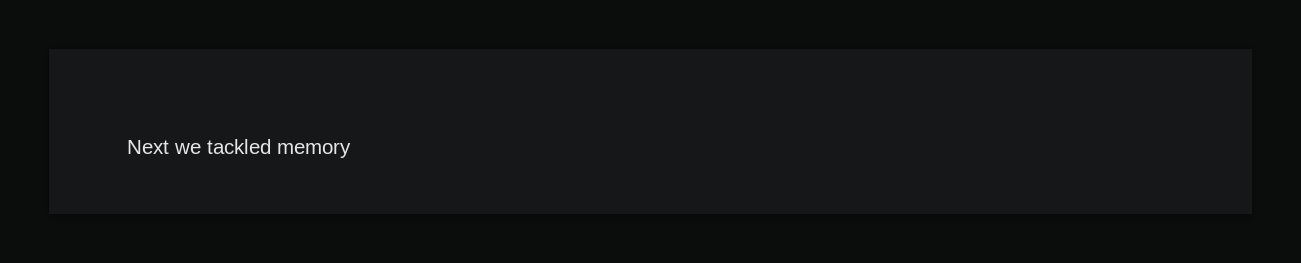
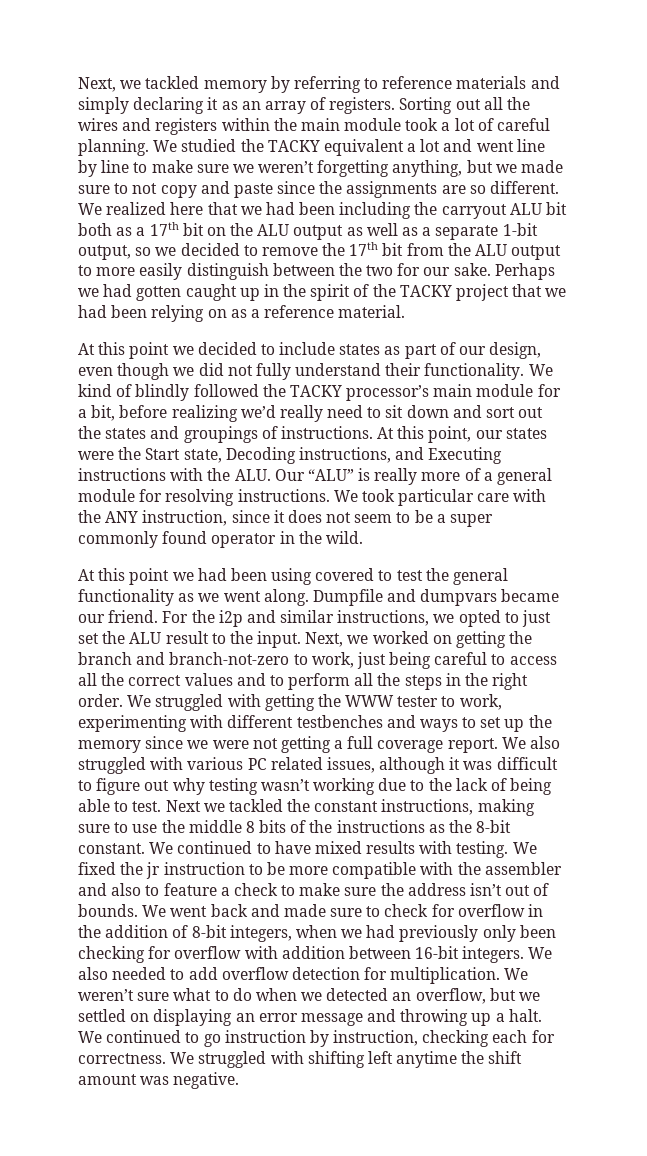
- Next we tackled memory
+ Next, we tackled memory by referring to reference materials and simply declaring it as an array of registers. Sorting out all the wires and registers within the main module took a lot of careful planning. We studied the TACKY equivalent a lot and went line by line to make sure we weren’t forgetting anything, but we made sure to not copy and paste since the assignments are so different. We realized here that we had been including the carryout ALU bit both as a 17th bit on the ALU output as well as a separate 1-bit output, so we decided to remove the 17th bit from the ALU output to more easily distinguish between the two for our sake. Perhaps we had gotten caught up in the spirit of the TACKY project that we had been relying on as a reference material.
+ At this point we decided to include states as part of our design, even though we did not fully understand their functionality. We kind of blindly followed the TACKY processor’s main module for a bit, before realizing we’d really need to sit down and sort out the states and groupings of instructions. At this point, our states were the Start state, Decoding instructions, and Executing instructions with the ALU. Our “ALU” is really more of a general module for resolving instructions. We took particular care with the ANY instruction, since it does not seem to be a super commonly found operator in the wild.
+ At this point we had been using covered to test the general functionality as we went along. Dumpfile and dumpvars became our friend. For the i2p and similar instructions, we opted to just set the ALU result to the input. Next, we worked on getting the branch and branch-not-zero to work, just being careful to access all the correct values and to perform all the steps in the right order. We struggled with getting the WWW tester to work, experimenting with different testbenches and ways to set up the memory since we were not getting a full coverage report. We also struggled with various PC related issues, although it was difficult to figure out why testing wasn’t working due to the lack of being able to test. Next we tackled the constant instructions, making sure to use the middle 8 bits of the instructions as the 8-bit constant. We continued to have mixed results with testing. We fixed the jr instruction to be more compatible with the assembler and also to feature a check to make sure the address isn’t out of bounds. We went back and made sure to check for overflow in the addition of 8-bit integers, when we had previously only been checking for overflow with addition between 16-bit integers. We also needed to add overflow detection for multiplication. We weren’t sure what to do when we detected an overflow, but we settled on displaying an error message and throwing up a halt. We continued to go instruction by instruction, checking each for correctness. We struggled with shifting left anytime the shift amount was negative.

